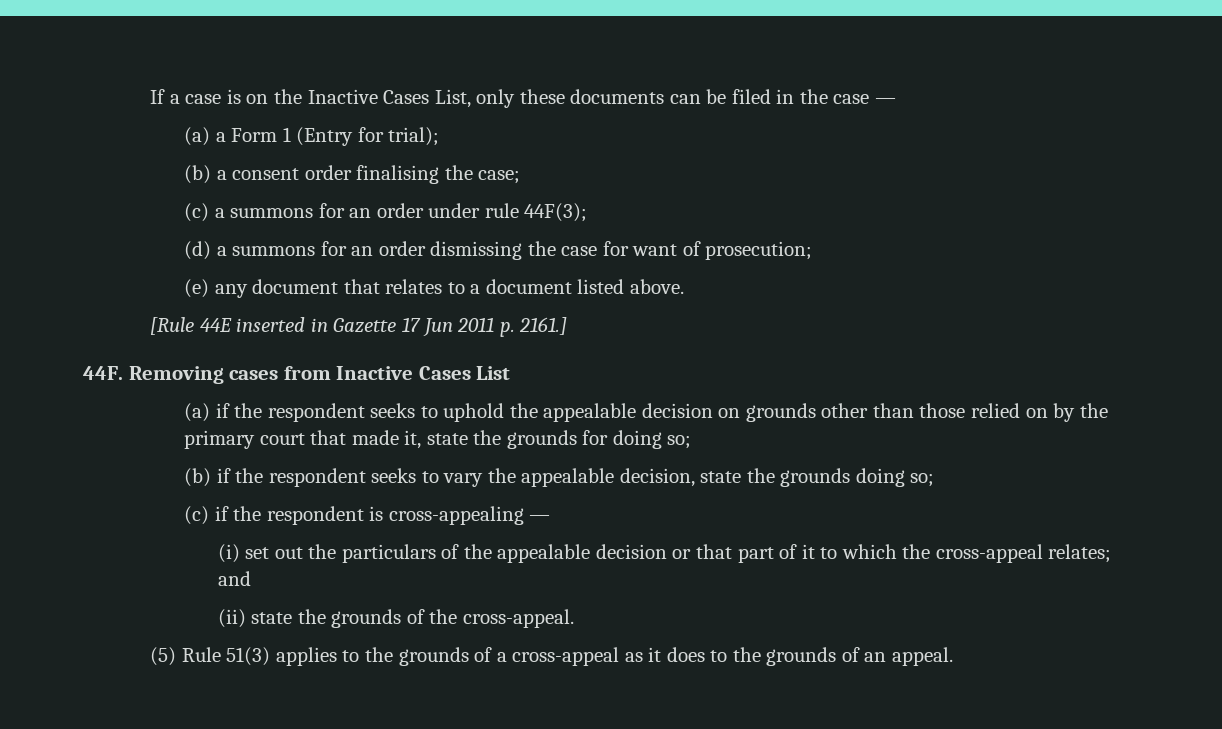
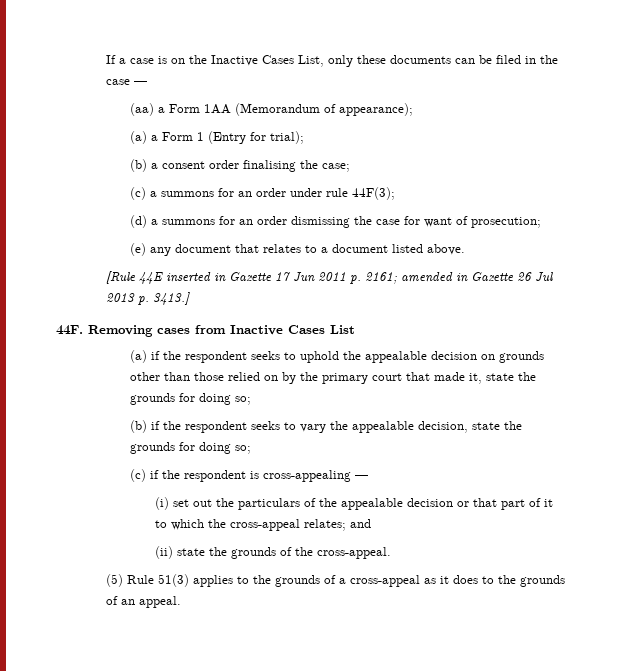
+ (aa) a Form 1AA (Memorandum of appearance);
- [Rule 44E inserted in Gazette 17 Jun 2011 p. 2161.]
+ [Rule 44E inserted in Gazette 17 Jun 2011 p. 2161; amended in Gazette 26 Jul 2013 p. 3413.]
- (b) if the respondent seeks to vary the appealable decision, state the grounds doing so;
+ (b) if the respondent seeks to vary the appealable decision, state the grounds for doing so;

